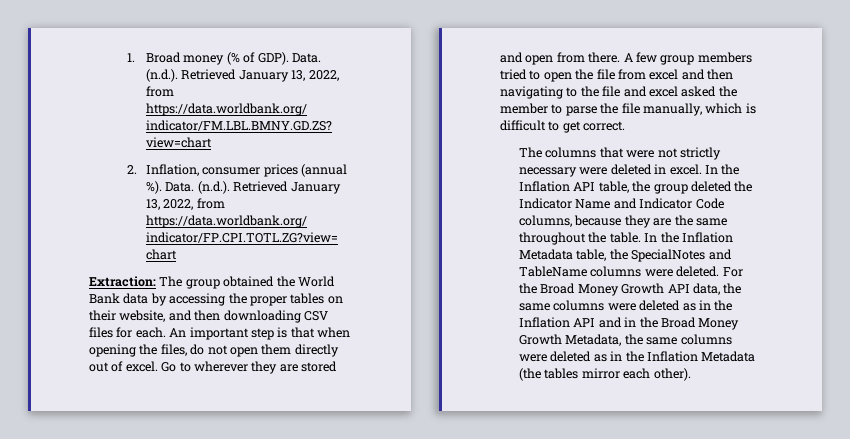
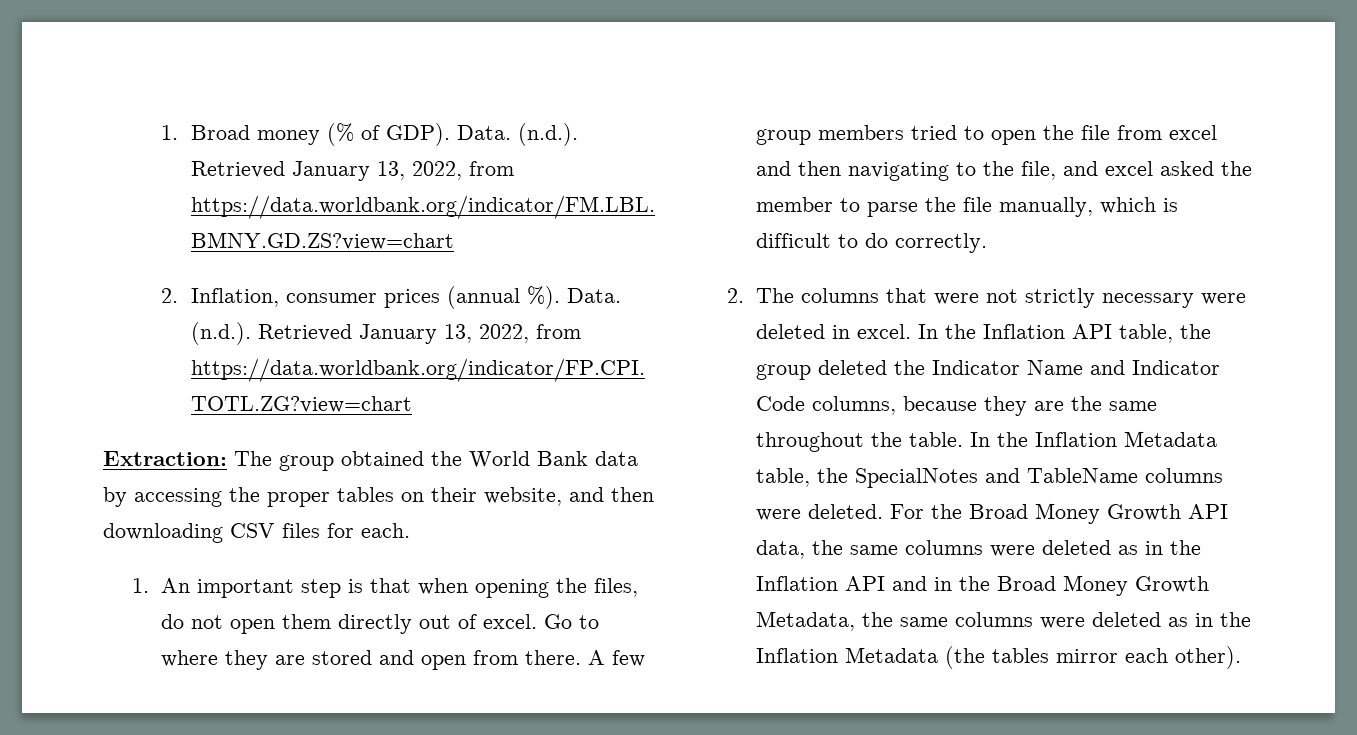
- Extraction: The group obtained the World Bank data by accessing the proper tables on their website, and then downloading CSV files for each. An important step is that when opening the files, do not open them directly out of excel.
+ Extraction: The group obtained the World Bank data by accessing the proper tables on their website, and then downloading CSV files for each.
+ 1. An important step is that when opening the files, do not open them directly out of excel.
- Go to wherever they are stored and open from there.
+ Go to where they are stored and open from there.
- A few group members tried to open the file from excel and then navigating to the file and excel asked the member to parse the file manually, which is difficult to get correct.
- The columns that were not strictly necessary were deleted in excel.
+ A few group members tried to open the file from excel and then navigating to the file, and excel asked the member to parse the file manually, which is difficult to do correctly.
+ 2. The columns that were not strictly necessary were deleted in excel.

